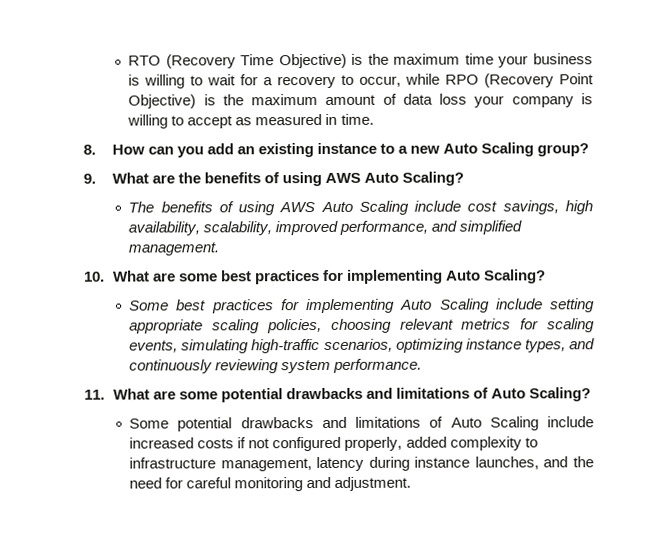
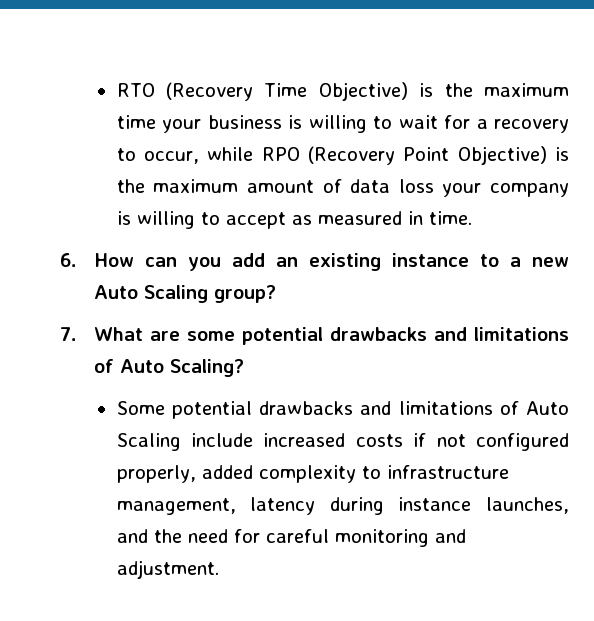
- 8. How can you add an existing instance to a new Auto Scaling group?
+ 6. How can you add an existing instance to a new Auto Scaling group?
- 9. What are the benefits of using AWS Auto Scaling?
- The benefits of using AWS Auto Scaling include cost savings, high availability, scalability, improved performance, and simplified management.
- 10. What are some best practices for implementing Auto Scaling?
- Some best practices for implementing Auto Scaling include setting appropriate scaling policies, choosing relevant metrics for scaling events, simulating high-traffic scenarios, optimizing instance types, and continuously reviewing system performance.
- 11. What are some potential drawbacks and limitations of Auto Scaling?
+ 7. What are some potential drawbacks and limitations of Auto Scaling?

